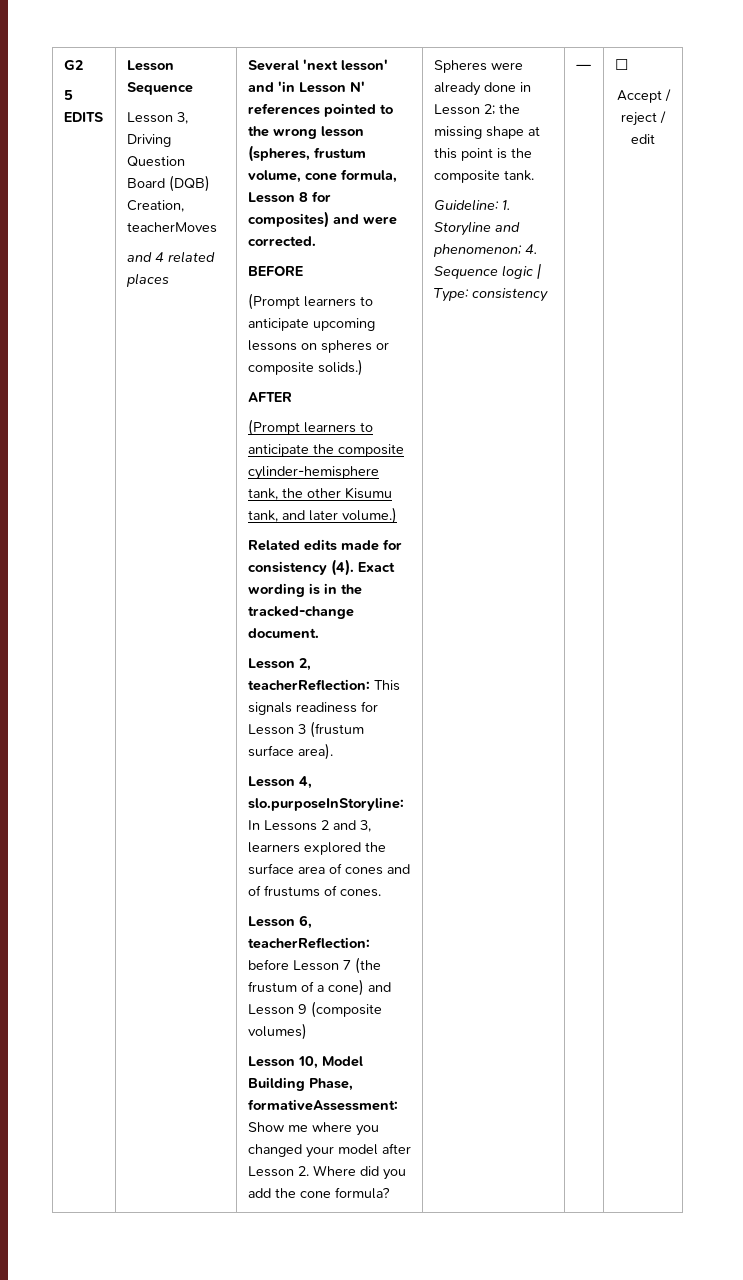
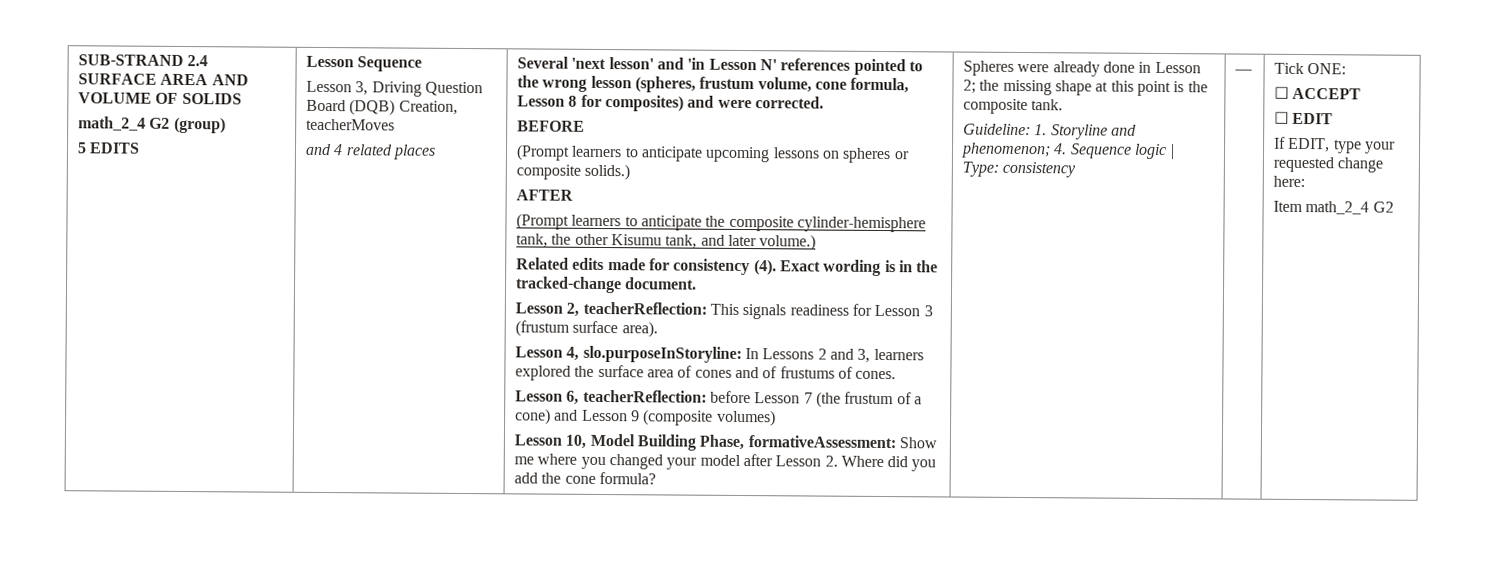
- G2
+ SUB-STRAND 2.4 SURFACE AREA AND VOLUME OF SOLIDS
+ math_2_4 G2 (group)
- ☐
- Accept / reject / edit
+ Tick ONE:
+ ☐ ACCEPT
+ ☐ EDIT
+ If EDIT, type your requested change here:
+ Item math_2_4 G2

